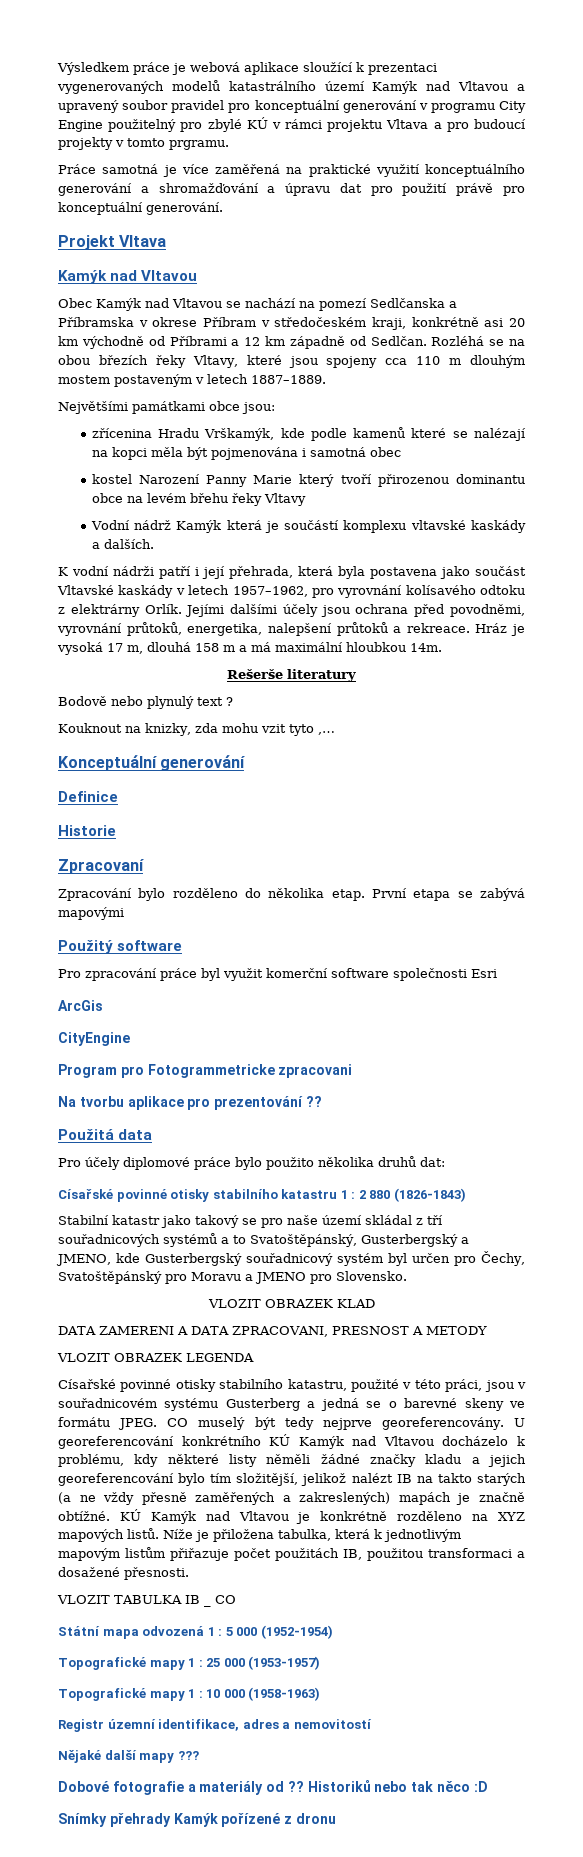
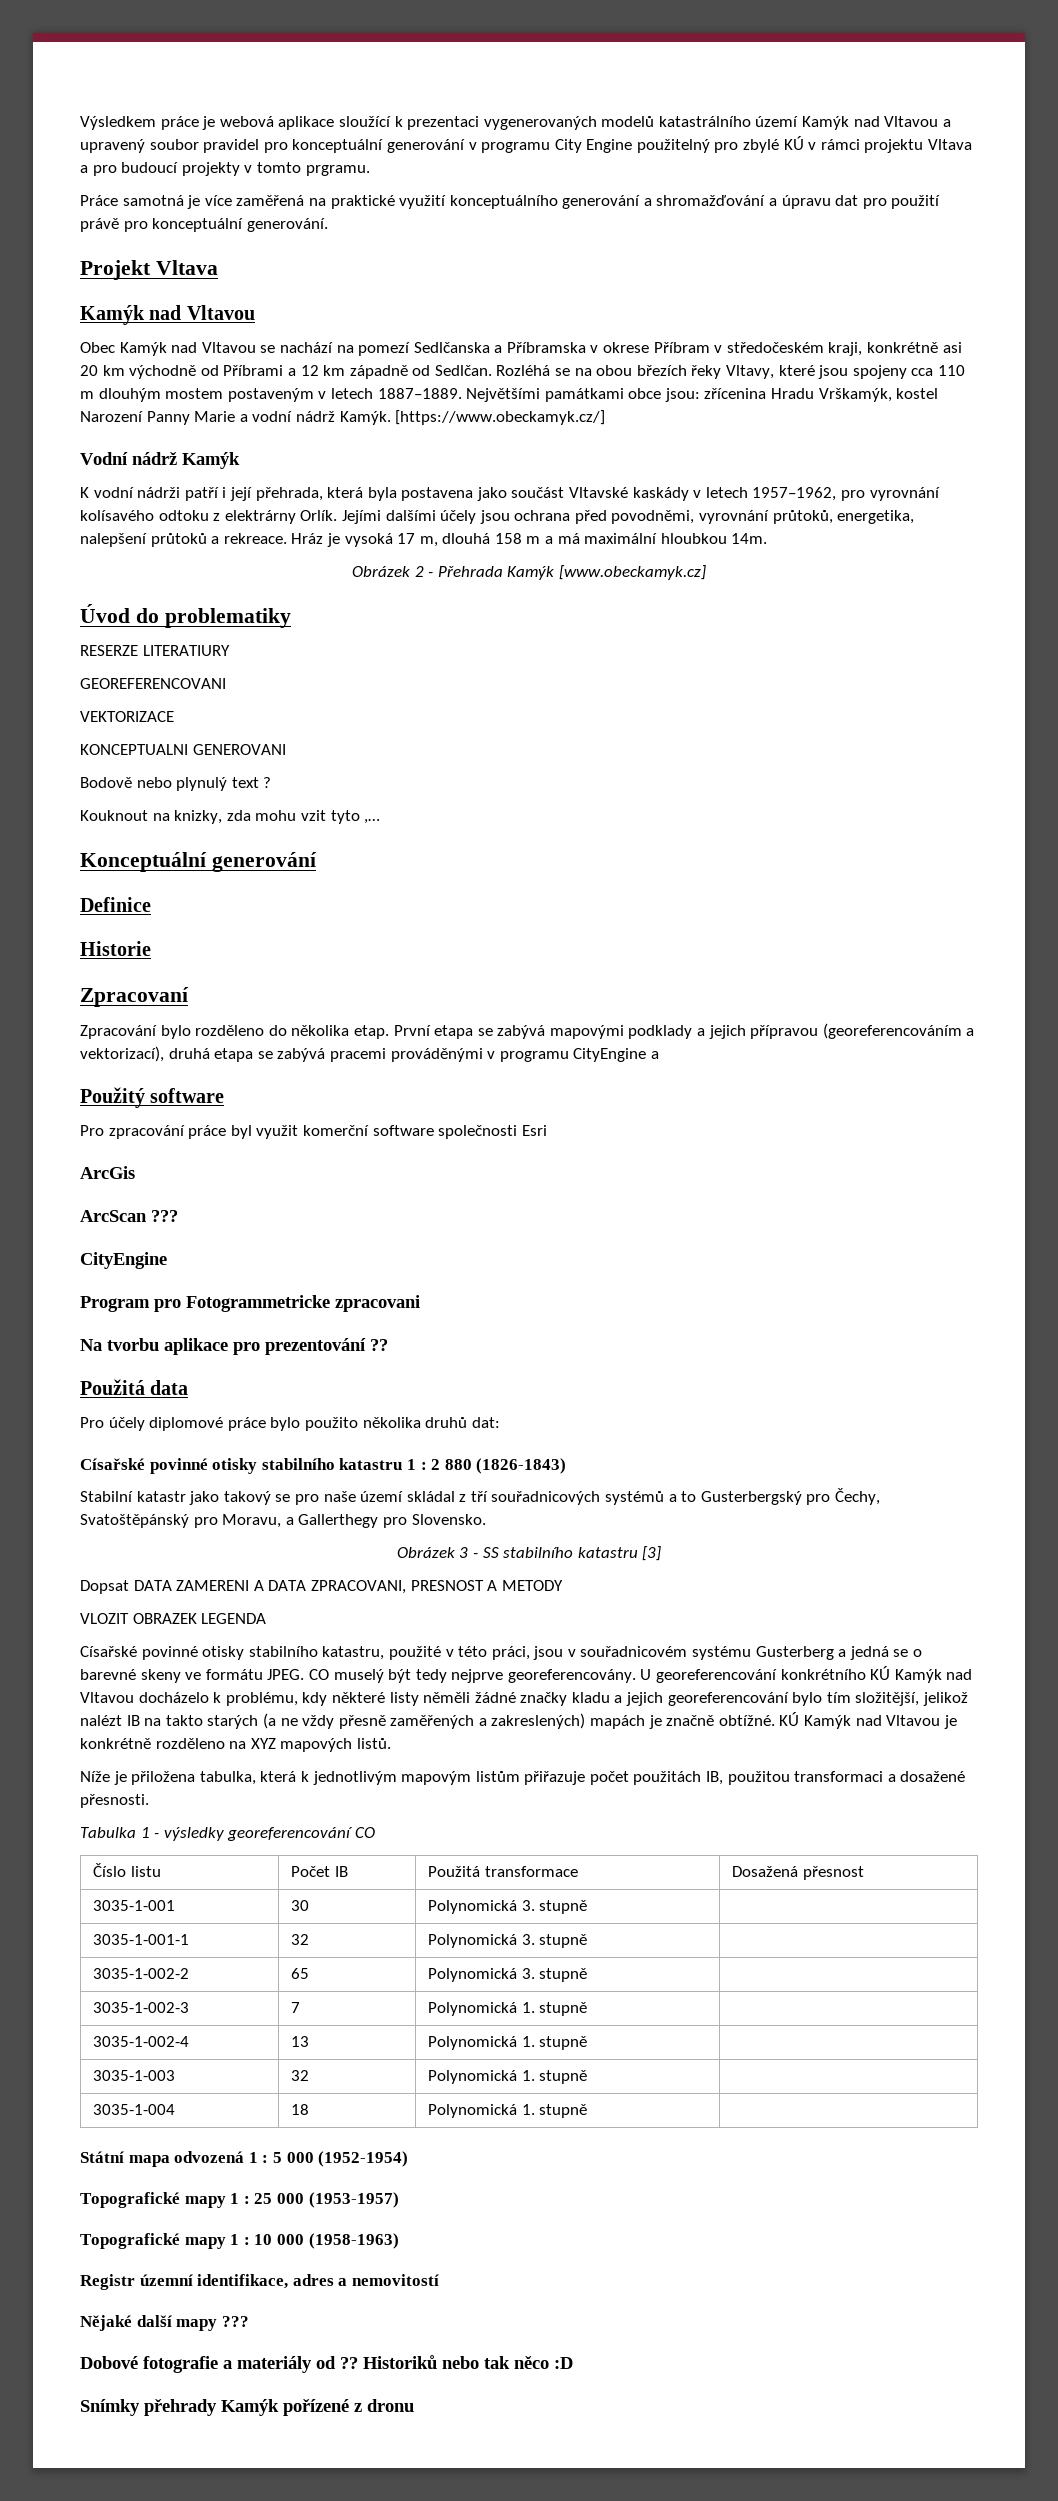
- Rozléhá se na obou březích řeky Vltavy, které jsou spojeny cca 110 m dlouhým mostem postaveným v letech 1887–1889.
- Největšími památkami obce jsou:
- zřícenina Hradu Vrškamýk, kde podle kamenů které se nalézají na kopci měla být pojmenována i samotná obec
- kostel Narození Panny Marie který tvoří přirozenou dominantu obce na levém břehu řeky Vltavy
- Vodní nádrž Kamýk která je součástí komplexu vltavské kaskády a dalších.
+ Rozléhá se na obou březích řeky Vltavy, které jsou spojeny cca 110 m dlouhým mostem postaveným v letech 1887–1889. Největšími památkami obce jsou: zřícenina Hradu Vrškamýk, kostel Narození Panny Marie a vodní nádrž Kamýk. [https://www.obeckamyk.cz/]
+ Vodní nádrž Kamýk
- Rešerše literatury
+ Obrázek 2 - Přehrada Kamýk [www.obeckamyk.cz]
+ Úvod do problematiky
+ RESERZE LITERATIURY
+ GEOREFERENCOVANI
+ VEKTORIZACE
+ KONCEPTUALNI GENEROVANI
- První etapa se zabývá mapovými
+ První etapa se zabývá mapovými podklady a jejich přípravou (georeferencováním a vektorizací), druhá etapa se zabývá pracemi prováděnými v programu CityEngine a
+ ArcScan ???
- Stabilní katastr jako takový se pro naše území skládal z tří souřadnicových systémů a to Svatoštěpánský, Gusterbergský a JMENO, kde Gusterbergský souřadnicový systém byl určen pro Čechy, Svatoštěpánský pro Moravu a JMENO pro Slovensko.
+ Stabilní katastr jako takový se pro naše území skládal z tří souřadnicových systémů a to Gusterbergský pro Čechy, Svatoštěpánský pro Moravu, a Gallerthegy pro Slovensko.
- VLOZIT OBRAZEK KLAD
- DATA ZAMERENI A DATA ZPRACOVANI, PRESNOST A METODY
+ Obrázek 3 - SS stabilního katastru [3]
+ Dopsat DATA ZAMERENI A DATA ZPRACOVANI, PRESNOST A METODY
- KÚ Kamýk nad Vltavou je konkrétně rozděleno na XYZ mapových listů. Níže je přiložena tabulka, která k jednotlivým mapovým listům přiřazuje počet použitách IB, použitou transformaci a dosažené přesnosti.
+ KÚ Kamýk nad Vltavou je konkrétně rozděleno na XYZ mapových listů.
+ Níže je přiložena tabulka, která k jednotlivým mapovým listům přiřazuje počet použitách IB, použitou transformaci a dosažené přesnosti.
- VLOZIT TABULKA IB _ CO
+ Tabulka 1 - výsledky georeferencování CO
+ Číslo listu | Počet IB | Použitá transformace | Dosažená přesnost
+ 3035-1-001 | 30 | Polynomická 3. stupně |
+ 3035-1-001-1 | 32 | Polynomická 3. stupně |
+ 3035-1-002-2 | 65 | Polynomická 3. stupně |
+ 3035-1-002-3 | 7 | Polynomická 1. stupně |
+ 3035-1-002-4 | 13 | Polynomická 1. stupně |
+ 3035-1-003 | 32 | Polynomická 1. stupně |
+ 3035-1-004 | 18 | Polynomická 1. stupně |

